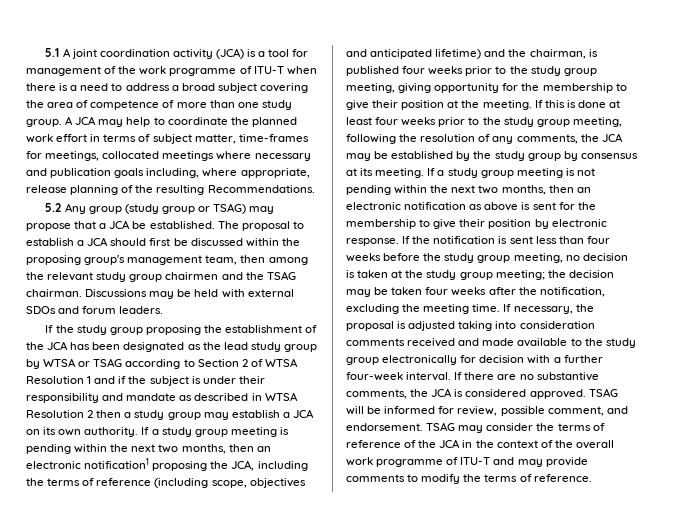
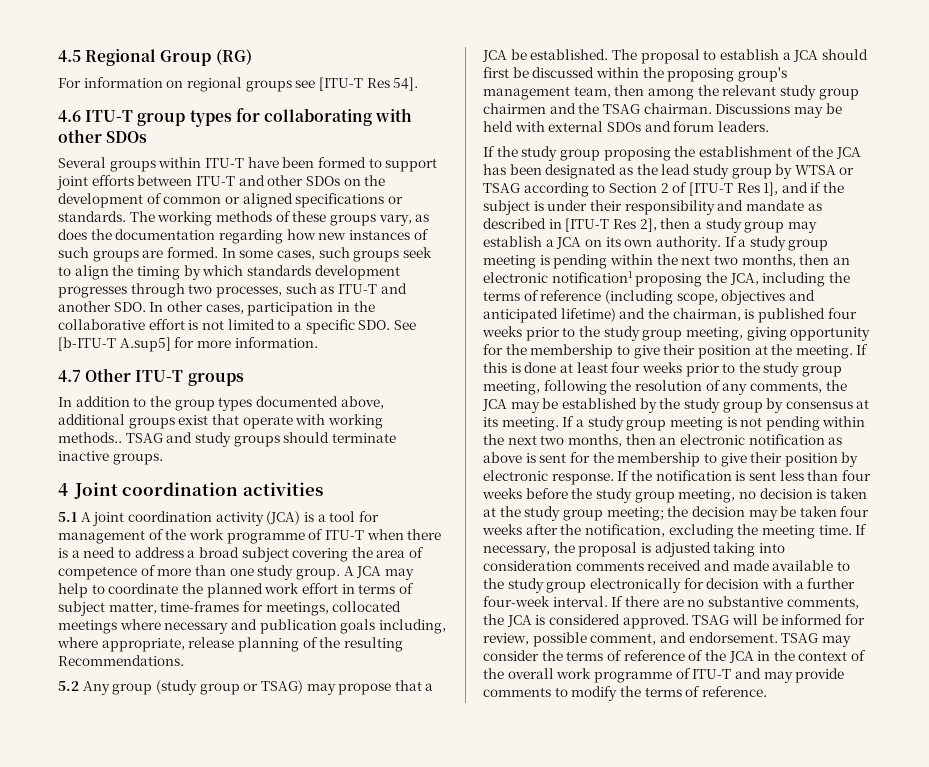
+ 4.5 Regional Group (RG)
+ For information on regional groups see [ITU-T Res 54].
+ 4.6 ITU-T group types for collaborating with other SDOs
+ Several groups within ITU-T have been formed to support joint efforts between ITU-T and other SDOs on the development of common or aligned specifications or standards. The working methods of these groups vary, as does the documentation regarding how new instances of such groups are formed. In some cases, such groups seek to align the timing by which standards development progresses through two processes, such as ITU-T and another SDO. In other cases, participation in the collaborative effort is not limited to a specific SDO. See [b-ITU-T A.sup5] for more information.
+ 4.7 Other ITU-T groups
+ In addition to the group types documented above, additional groups exist that operate with working methods.. TSAG and study groups should terminate inactive groups.
+ 4 Joint coordination activities
- If the study group proposing the establishment of the JCA has been designated as the lead study group by WTSA or TSAG according to Section 2 of WTSA Resolution 1 and if the subject is under their responsibility and mandate as described in WTSA Resolution 2 then a study group may establish a JCA on its own authority.
+ If the study group proposing the establishment of the JCA has been designated as the lead study group by WTSA or TSAG according to Section 2 of [ITU-T Res 1], and if the subject is under their responsibility and mandate as described in [ITU-T Res 2], then a study group may establish a JCA on its own authority.

